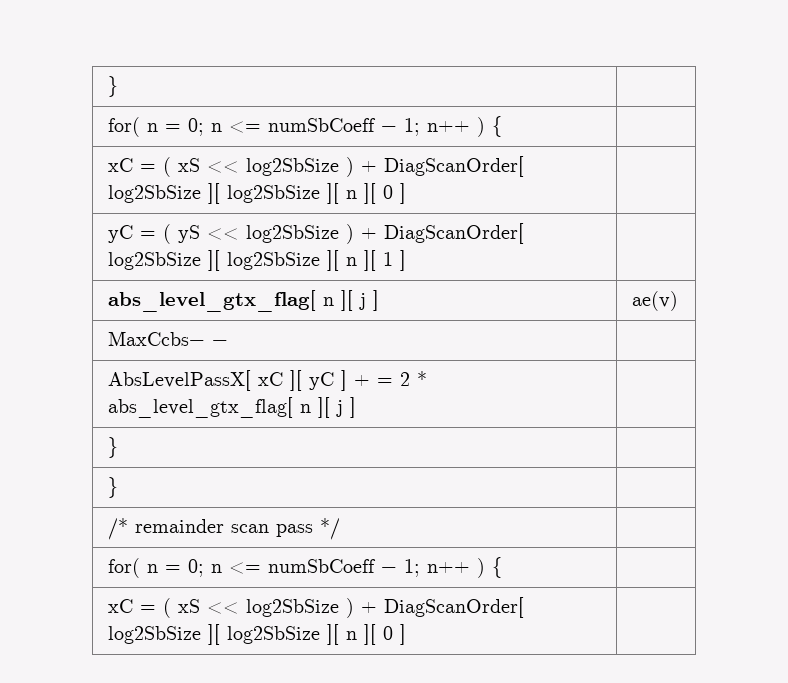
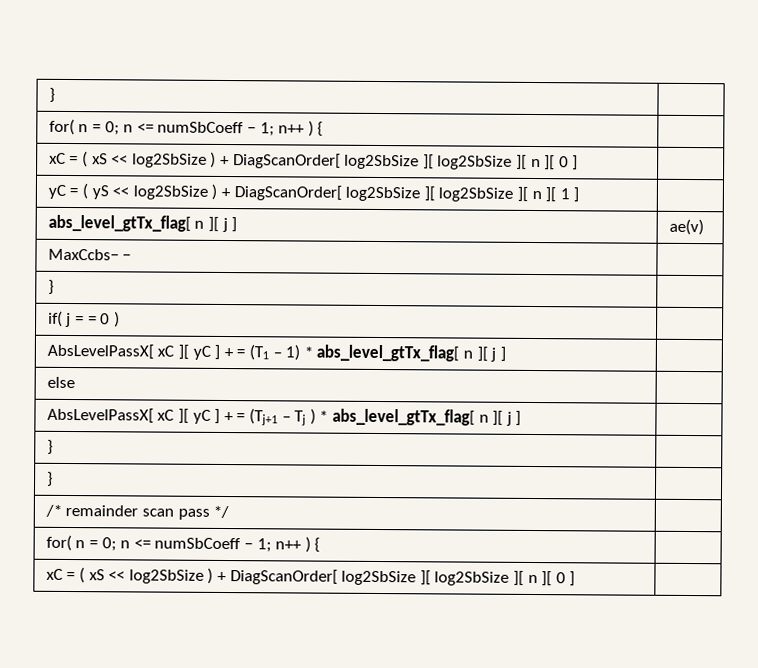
- abs_level_gtx_flag[ n ][ j ] | ae(v)
+ abs_level_gtTx_flag[ n ][ j ] | ae(v)
  MaxCcbs− − |
- AbsLevelPassX[ xC ][ yC ] + = 2 * abs_level_gtx_flag[ n ][ j ] |
+ } |
+ if( j = = 0 ) |
+ AbsLevelPassX[ xC ][ yC ] + = (T1 – 1) * abs_level_gtTx_flag[ n ][ j ] |
+ else |
+ AbsLevelPassX[ xC ][ yC ] + = (Tj+1 – Tj ) * abs_level_gtTx_flag[ n ][ j ] |

